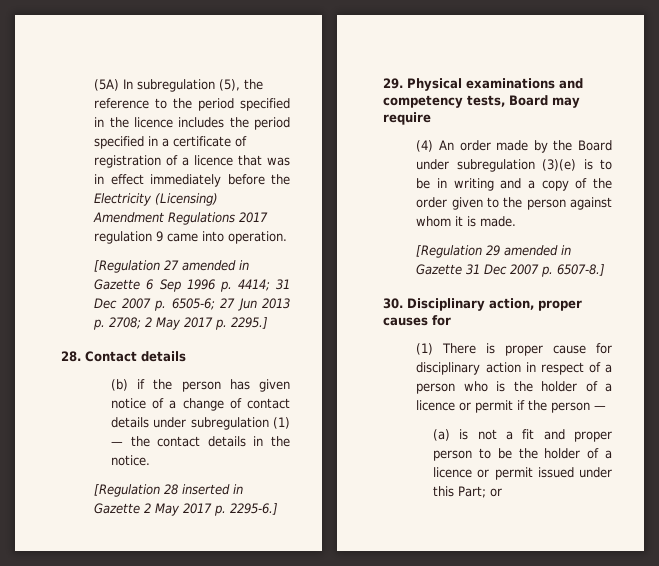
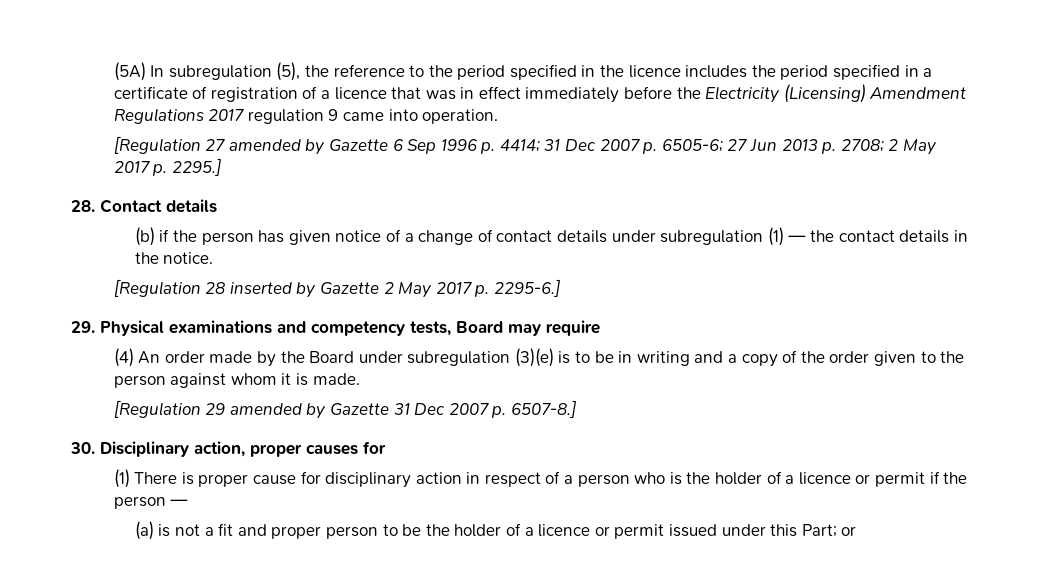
- [Regulation 27 amended in Gazette 6 Sep 1996 p. 4414; 31 Dec 2007 p. 6505-6; 27 Jun 2013 p. 2708; 2 May 2017 p. 2295.]
+ [Regulation 27 amended by Gazette 6 Sep 1996 p. 4414; 31 Dec 2007 p. 6505-6; 27 Jun 2013 p. 2708; 2 May 2017 p. 2295.]
- [Regulation 28 inserted in Gazette 2 May 2017 p. 2295-6.]
+ [Regulation 28 inserted by Gazette 2 May 2017 p. 2295-6.]
- [Regulation 29 amended in Gazette 31 Dec 2007 p. 6507-8.]
+ [Regulation 29 amended by Gazette 31 Dec 2007 p. 6507-8.]

